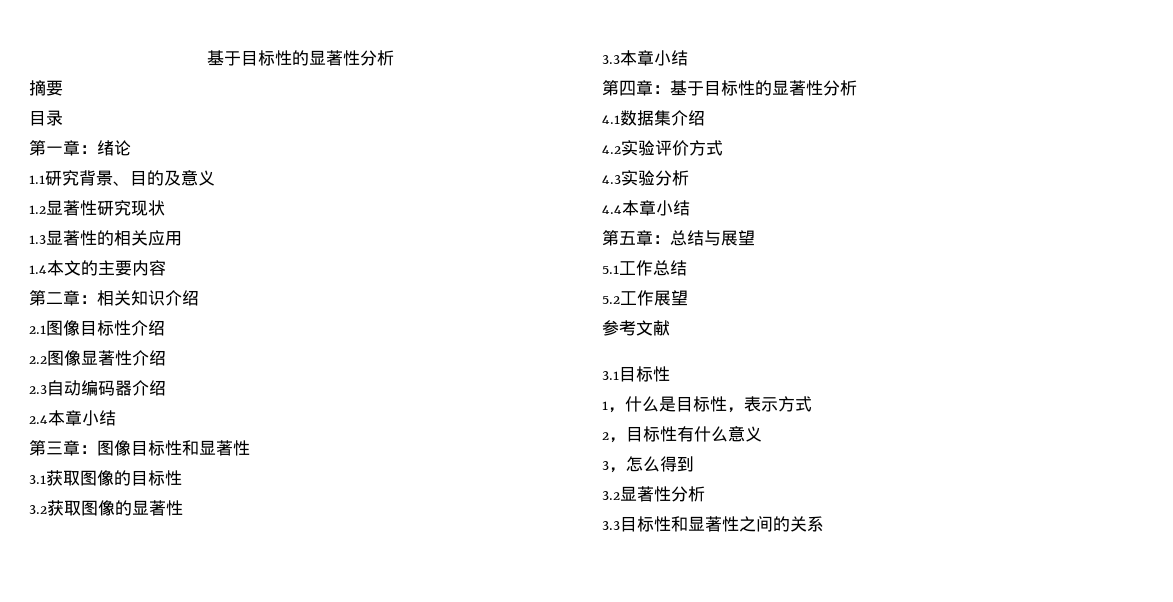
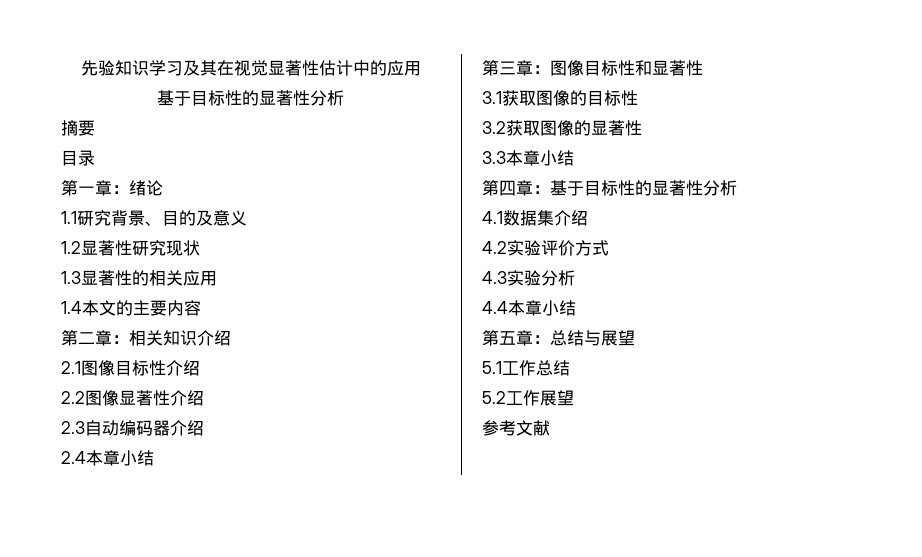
+ 先验知识学习及其在视觉显著性估计中的应用
- 3.1目标性
- 1，什么是目标性，表示方式
- 2，目标性有什么意义
- 3，怎么得到
- 3.2显著性分析
- 3.3目标性和显著性之间的关系

